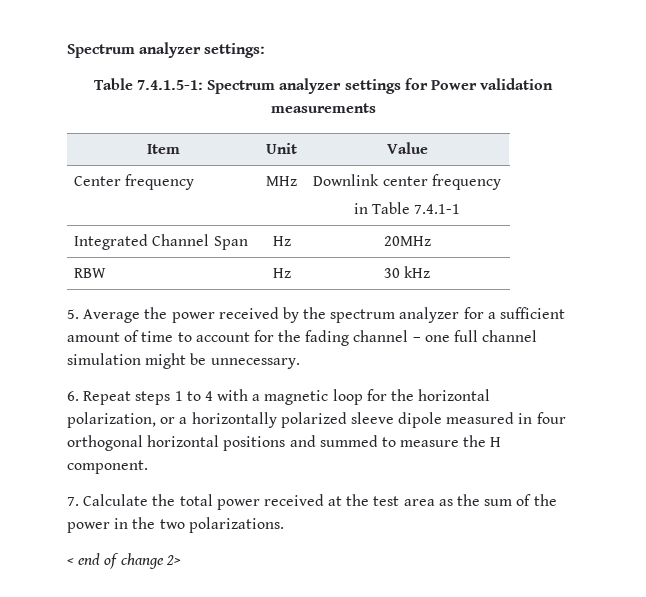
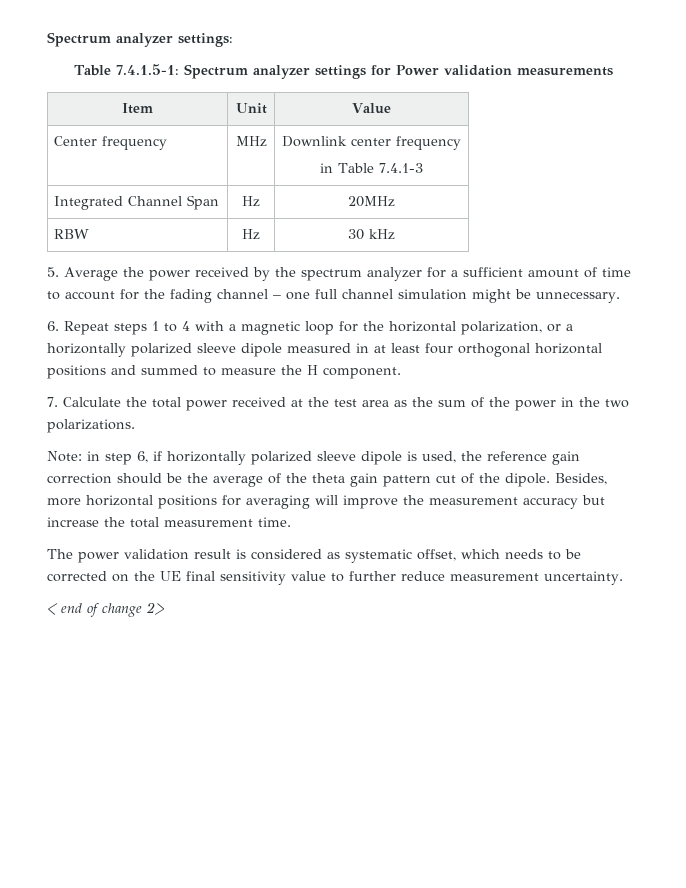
  Center frequency | MHz | Downlink center frequency
- in Table 7.4.1-1
+ in Table 7.4.1-3
- 6. Repeat steps 1 to 4 with a magnetic loop for the horizontal polarization, or a horizontally polarized sleeve dipole measured in four orthogonal horizontal positions and summed to measure the H component.
+ 6. Repeat steps 1 to 4 with a magnetic loop for the horizontal polarization, or a horizontally polarized sleeve dipole measured in at least four orthogonal horizontal positions and summed to measure the H component.
+ Note: in step 6, if horizontally polarized sleeve dipole is used, the reference gain correction should be the average of the theta gain pattern cut of the dipole. Besides, more horizontal positions for averaging will improve the measurement accuracy but increase the total measurement time.
+ The power validation result is considered as systematic offset, which needs to be corrected on the UE final sensitivity value to further reduce measurement uncertainty.

